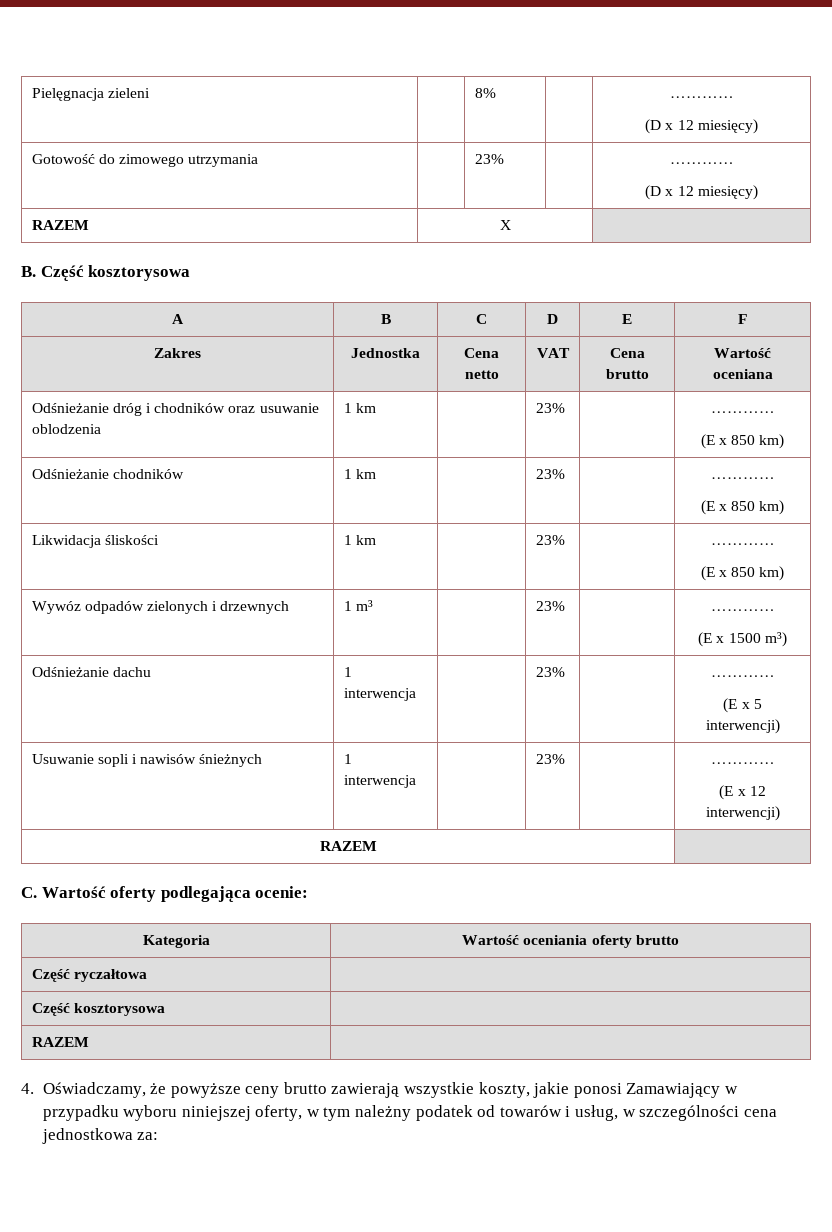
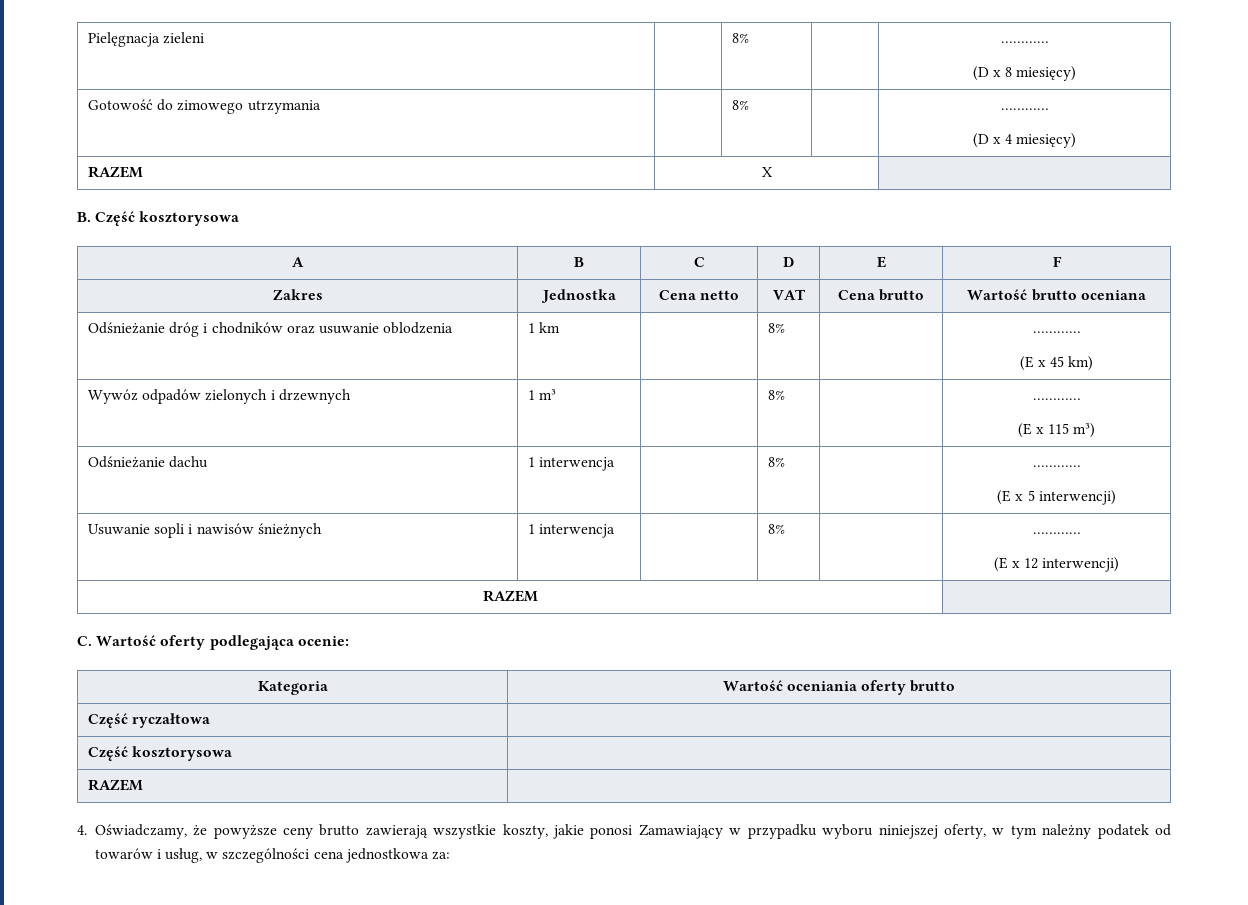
  Pielęgnacja zieleni | | 8% | | …………
- (D x 12 miesięcy)
+ (D x 8 miesięcy)
- Gotowość do zimowego utrzymania | | 23% | | …………
- (D x 12 miesięcy)
+ Gotowość do zimowego utrzymania | | 8% | | …………
+ (D x 4 miesięcy)
- Zakres | Jednostka | Cena netto | VAT | Cena brutto | Wartość oceniana
+ Zakres | Jednostka | Cena netto | VAT | Cena brutto | Wartość brutto oceniana
- Odśnieżanie dróg i chodników oraz usuwanie oblodzenia | 1 km | | 23% | | …………
- (E x 850 km)
- Odśnieżanie chodników | 1 km | | 23% | | …………
- (E x 850 km)
- Likwidacja śliskości | 1 km | | 23% | | …………
- (E x 850 km)
+ Odśnieżanie dróg i chodników oraz usuwanie oblodzenia | 1 km | | 8% | | …………
+ (E x 45 km)
- Wywóz odpadów zielonych i drzewnych | 1 m³ | | 23% | | …………
- (E x 1500 m³)
+ Wywóz odpadów zielonych i drzewnych | 1 m³ | | 8% | | …………
+ (E x 115 m³)
- Odśnieżanie dachu | 1 interwencja | | 23% | | …………
+ Odśnieżanie dachu | 1 interwencja | | 8% | | …………
- Usuwanie sopli i nawisów śnieżnych | 1 interwencja | | 23% | | …………
+ Usuwanie sopli i nawisów śnieżnych | 1 interwencja | | 8% | | …………

